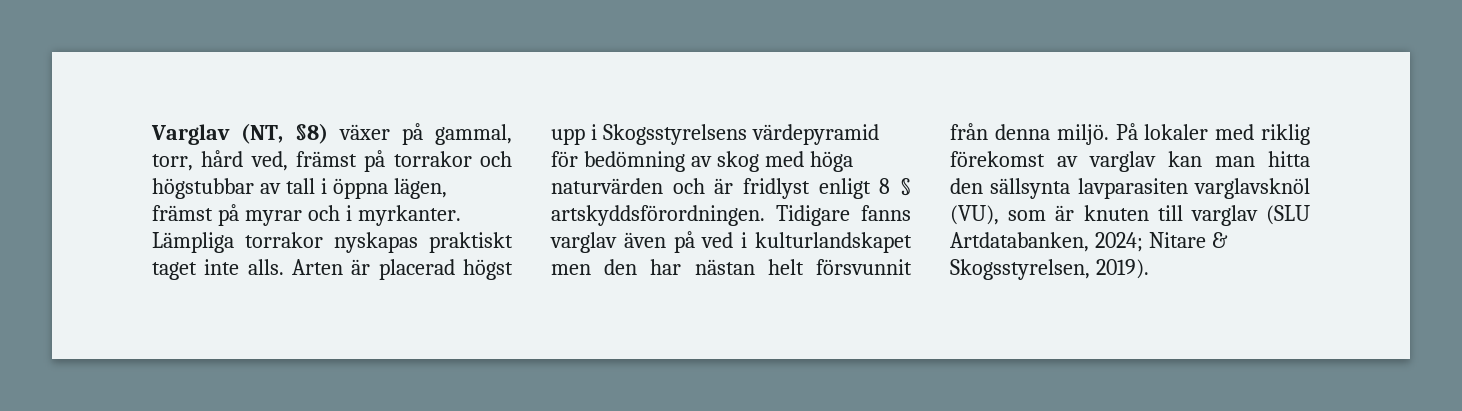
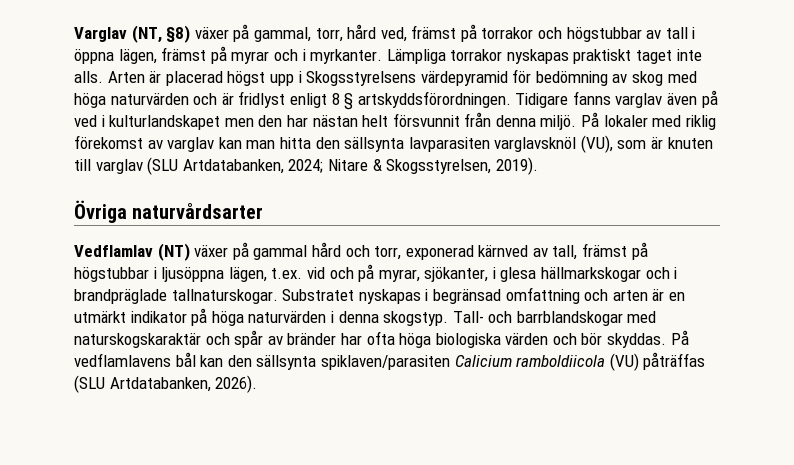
+ Övriga naturvårdsarter
+ Vedflamlav (NT) växer på gammal hård och torr, exponerad kärnved av tall, främst på högstubbar i ljusöppna lägen, t.ex. vid och på myrar, sjökanter, i glesa hällmarkskogar och i brandpräglade tallnaturskogar. Substratet nyskapas i begränsad omfattning och arten är en utmärkt indikator på höga naturvärden i denna skogstyp. Tall- och barrblandskogar med naturskogskaraktär och spår av bränder har ofta höga biologiska värden och bör skyddas. På vedflamlavens bål kan den sällsynta spiklaven/parasiten Calicium ramboldiicola (VU) påträffas (SLU Artdatabanken, 2026).

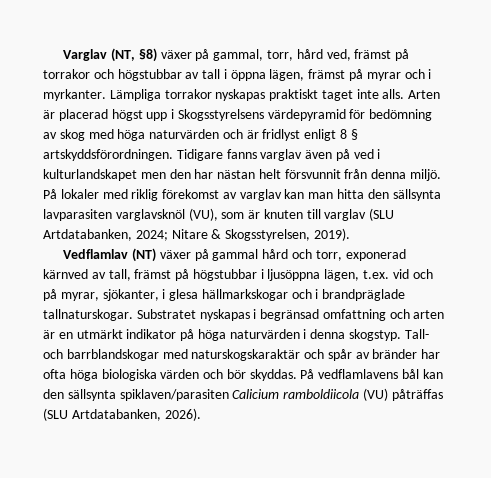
- Övriga naturvårdsarter

